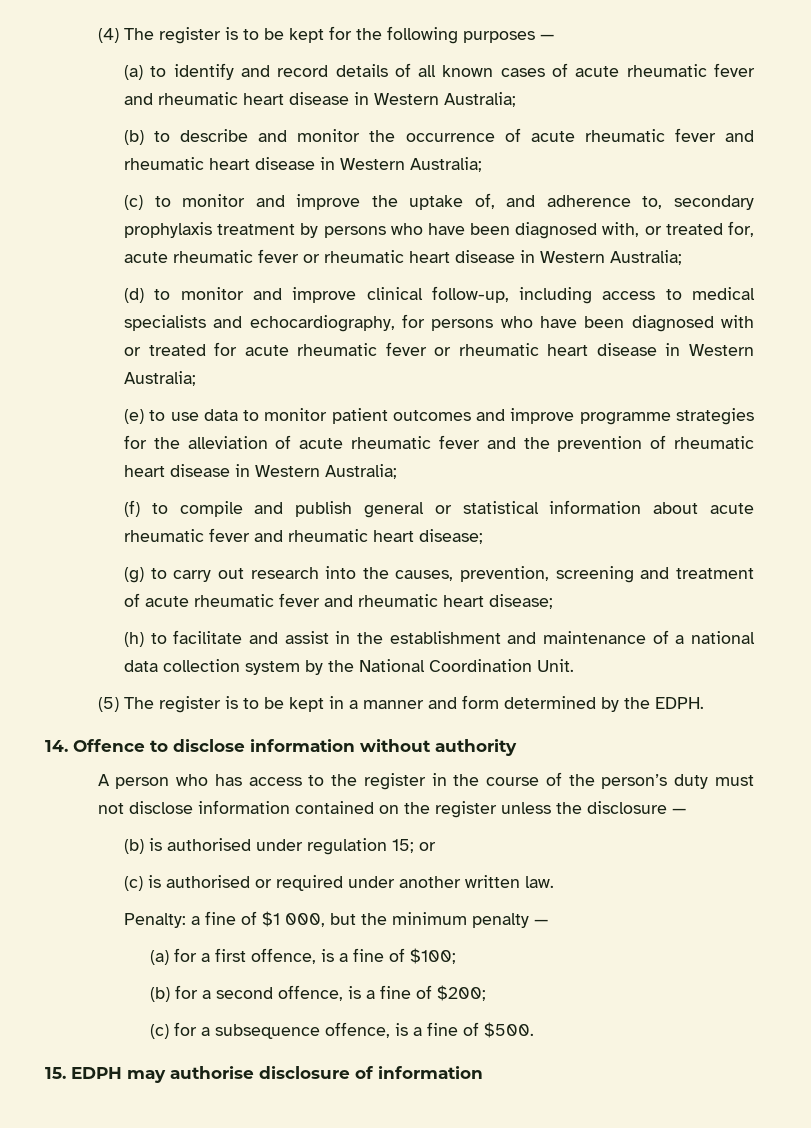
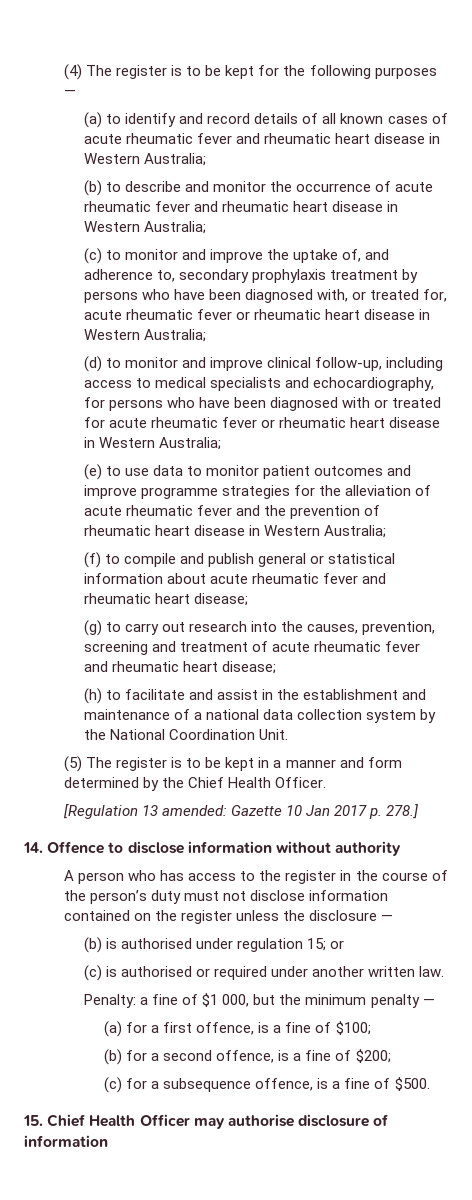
- (5) The register is to be kept in a manner and form determined by the EDPH.
+ (5) The register is to be kept in a manner and form determined by the Chief Health Officer.
+ [Regulation 13 amended: Gazette 10 Jan 2017 p. 278.]
- 15. EDPH may authorise disclosure of information
+ 15. Chief Health Officer may authorise disclosure of information

